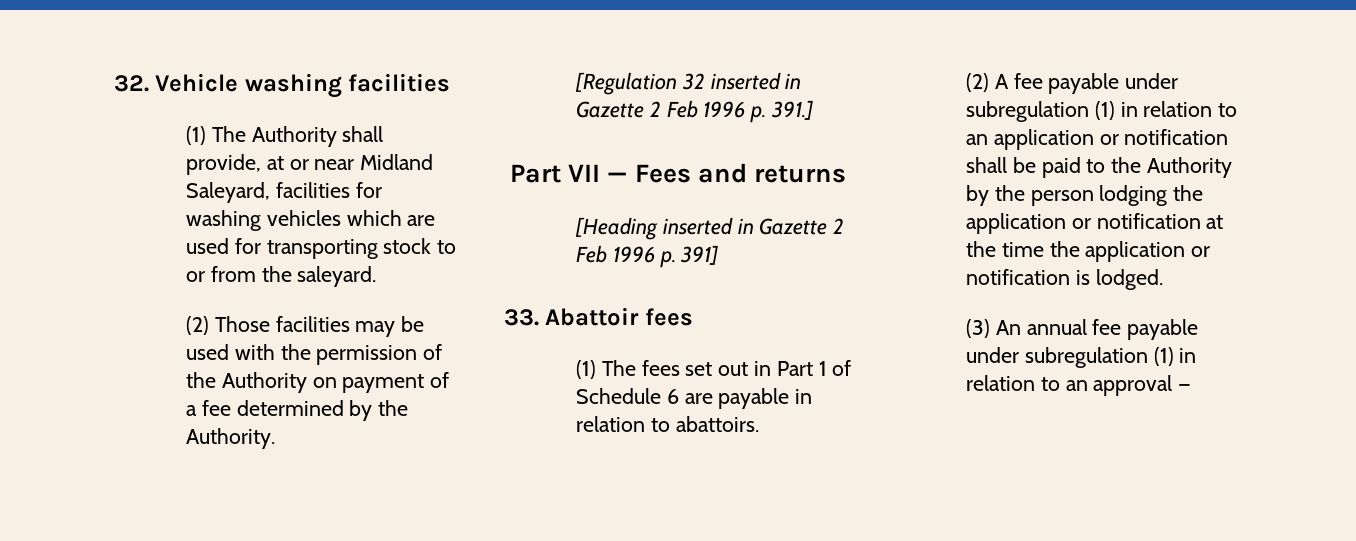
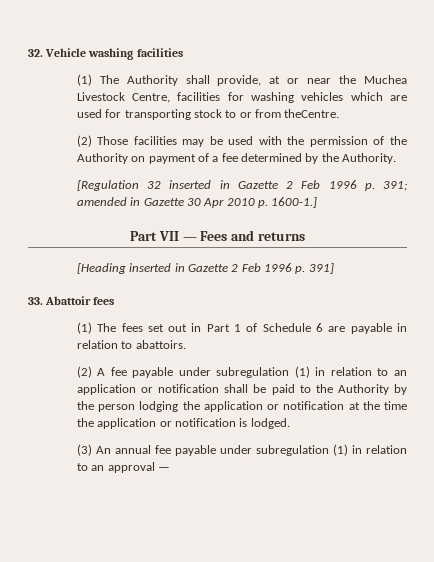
- (1) The Authority shall provide, at or near Midland Saleyard, facilities for washing vehicles which are used for transporting stock to or from the saleyard.
+ (1) The Authority shall provide, at or near the Muchea Livestock Centre, facilities for washing vehicles which are used for transporting stock to or from theCentre.
- [Regulation 32 inserted in Gazette 2 Feb 1996 p. 391.]
+ [Regulation 32 inserted in Gazette 2 Feb 1996 p. 391; amended in Gazette 30 Apr 2010 p. 1600-1.]

